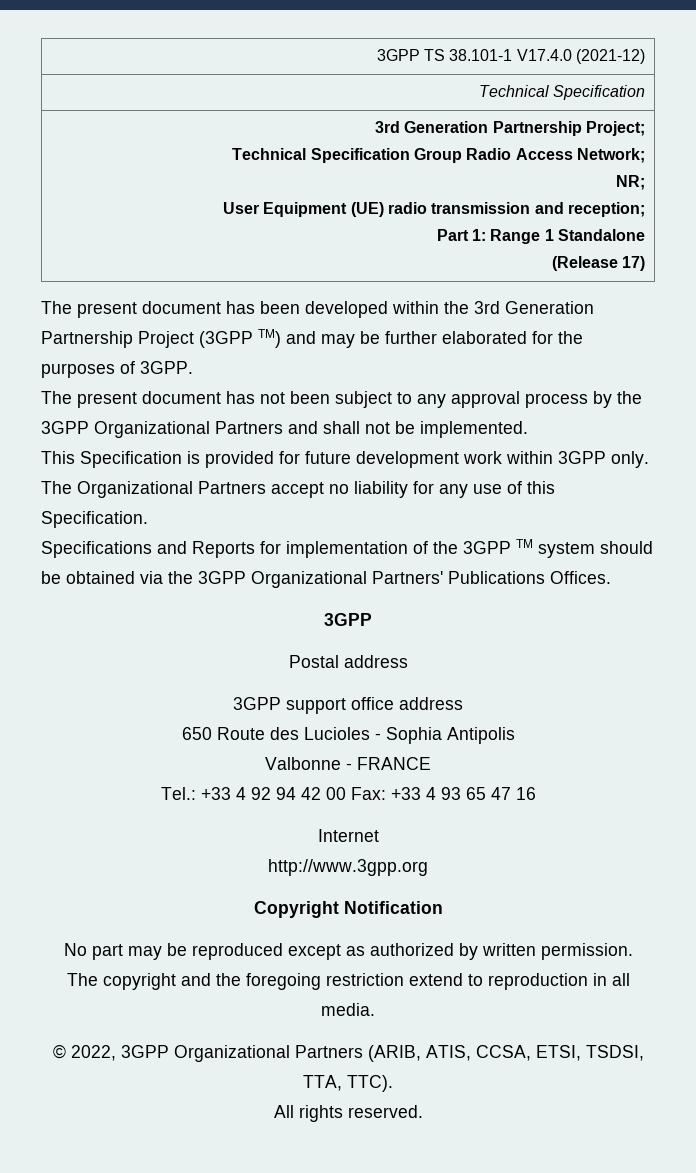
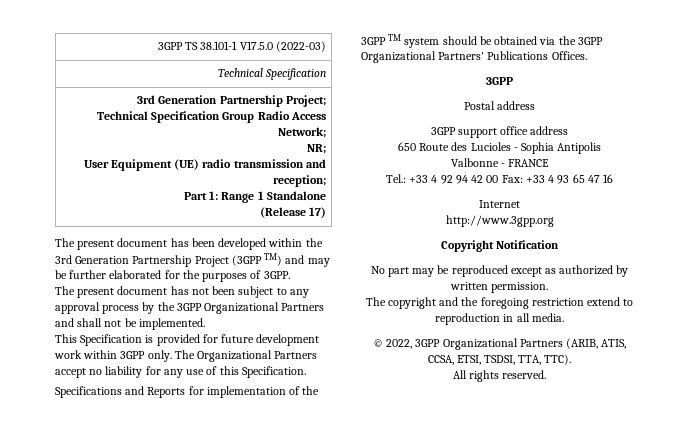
- 3GPP TS 38.101-1 V17.4.0 (2021-12)
+ 3GPP TS 38.101-1 V17.5.0 (2022-03)

